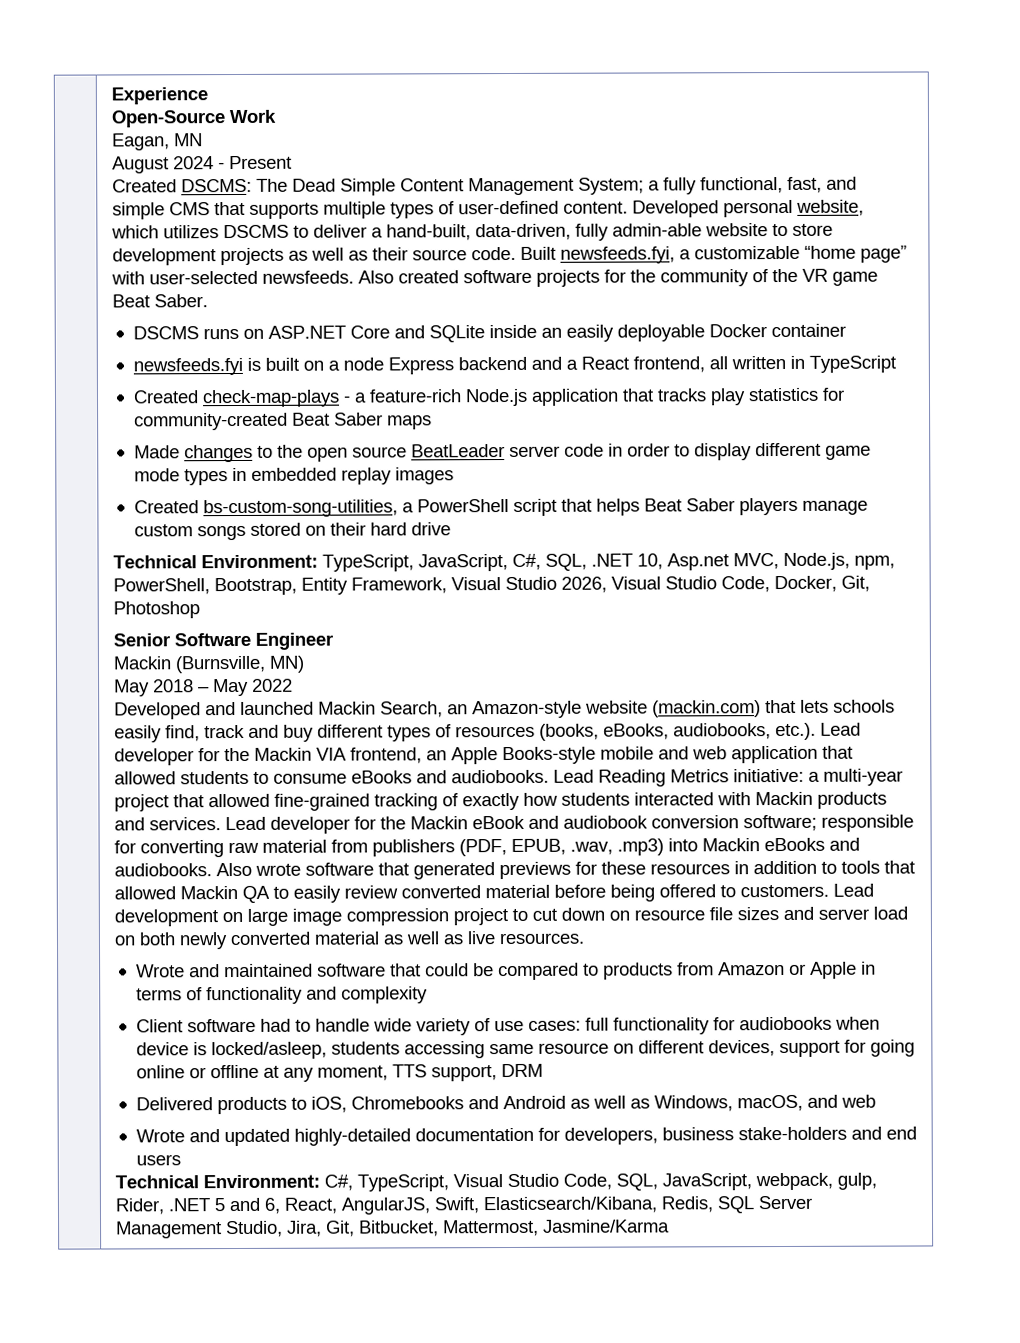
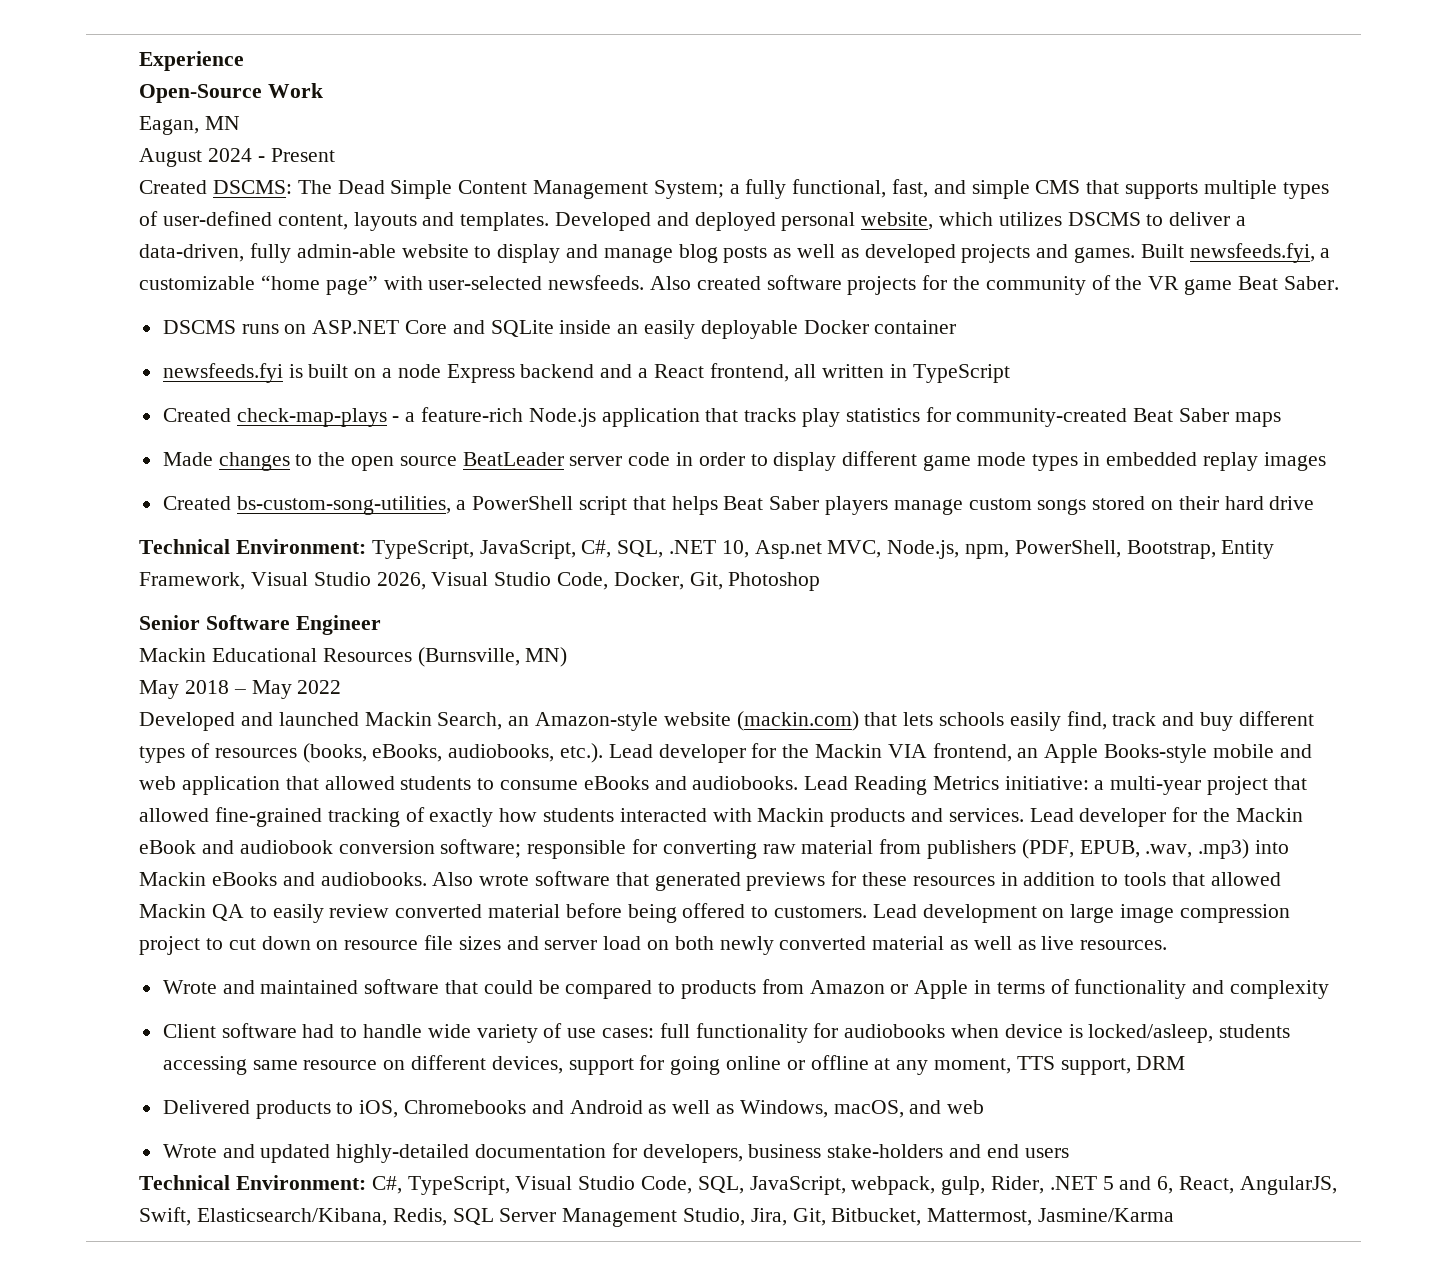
- Created DSCMS: The Dead Simple Content Management System; a fully functional, fast, and simple CMS that supports multiple types of user-defined content. Developed personal website, which utilizes DSCMS to deliver a hand-built, data-driven, fully admin-able website to store development projects as well as their source code.
+ Created DSCMS: The Dead Simple Content Management System; a fully functional, fast, and simple CMS that supports multiple types of user-defined content, layouts and templates. Developed and deployed personal website, which utilizes DSCMS to deliver a data-driven, fully admin-able website to display and manage blog posts as well as developed projects and games.
- Mackin (Burnsville, MN)
+ Mackin Educational Resources (Burnsville, MN)

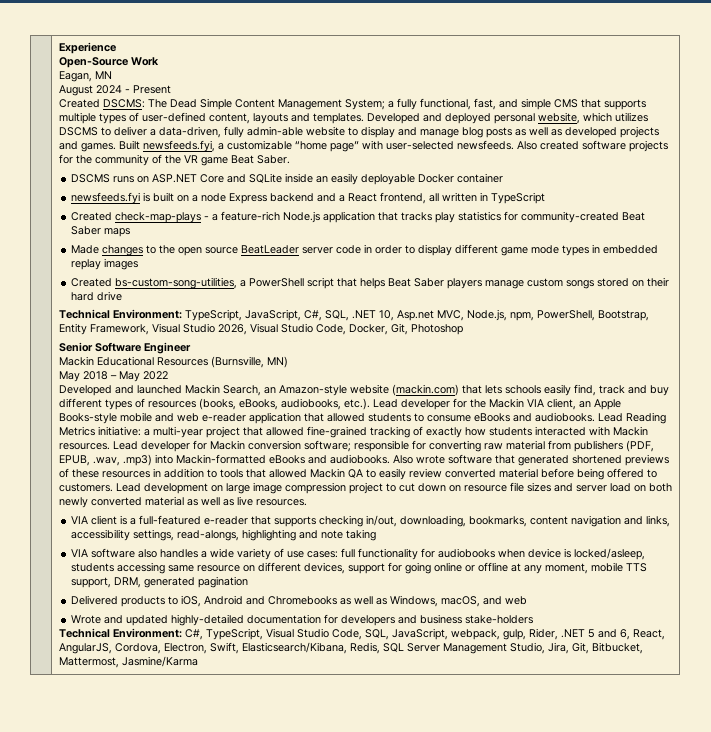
- Developed and launched Mackin Search, an Amazon-style website (mackin.com) that lets schools easily find, track and buy different types of resources (books, eBooks, audiobooks, etc.). Lead developer for the Mackin VIA frontend, an Apple Books-style mobile and web application that allowed students to consume eBooks and audiobooks.
+ Developed and launched Mackin Search, an Amazon-style website (mackin.com) that lets schools easily find, track and buy different types of resources (books, eBooks, audiobooks, etc.). Lead developer for the Mackin VIA client, an Apple Books-style mobile and web e-reader application that allowed students to consume eBooks and audiobooks.
- Lead Reading Metrics initiative: a multi-year project that allowed fine-grained tracking of exactly how students interacted with Mackin products and services. Lead developer for the Mackin eBook and audiobook conversion software; responsible for converting raw material from publishers (PDF, EPUB, .wav, .mp3) into Mackin eBooks and audiobooks.
+ Lead Reading Metrics initiative: a multi-year project that allowed fine-grained tracking of exactly how students interacted with Mackin resources. Lead developer for Mackin conversion software; responsible for converting raw material from publishers (PDF, EPUB, .wav, .mp3) into Mackin-formatted eBooks and audiobooks.
- Also wrote software that generated previews for these resources in addition to tools that allowed Mackin QA to easily review converted material before being offered to customers.
+ Also wrote software that generated shortened previews of these resources in addition to tools that allowed Mackin QA to easily review converted material before being offered to customers.
- Wrote and maintained software that could be compared to products from Amazon or Apple in terms of functionality and complexity
- Client software had to handle wide variety of use cases: full functionality for audiobooks when device is locked/asleep, students accessing same resource on different devices, support for going online or offline at any moment, TTS support, DRM
+ VIA client is a full-featured e-reader that supports checking in/out, downloading, bookmarks, content navigation and links, accessibility settings, read-alongs, highlighting and note taking
+ VIA software also handles a wide variety of use cases: full functionality for audiobooks when device is locked/asleep, students accessing same resource on different devices, support for going online or offline at any moment, mobile TTS support, DRM, generated pagination
- Delivered products to iOS, Chromebooks and Android as well as Windows, macOS, and web
+ Delivered products to iOS, Android and Chromebooks as well as Windows, macOS, and web
- Wrote and updated highly-detailed documentation for developers, business stake-holders and end users
+ Wrote and updated highly-detailed documentation for developers and business stake-holders
- Technical Environment: C#, TypeScript, Visual Studio Code, SQL, JavaScript, webpack, gulp, Rider, .NET 5 and 6, React, AngularJS, Swift, Elasticsearch/Kibana, Redis, SQL Server Management Studio, Jira, Git, Bitbucket, Mattermost, Jasmine/Karma
+ Technical Environment: C#, TypeScript, Visual Studio Code, SQL, JavaScript, webpack, gulp, Rider, .NET 5 and 6, React, AngularJS, Cordova, Electron, Swift, Elasticsearch/Kibana, Redis, SQL Server Management Studio, Jira, Git, Bitbucket, Mattermost, Jasmine/Karma

